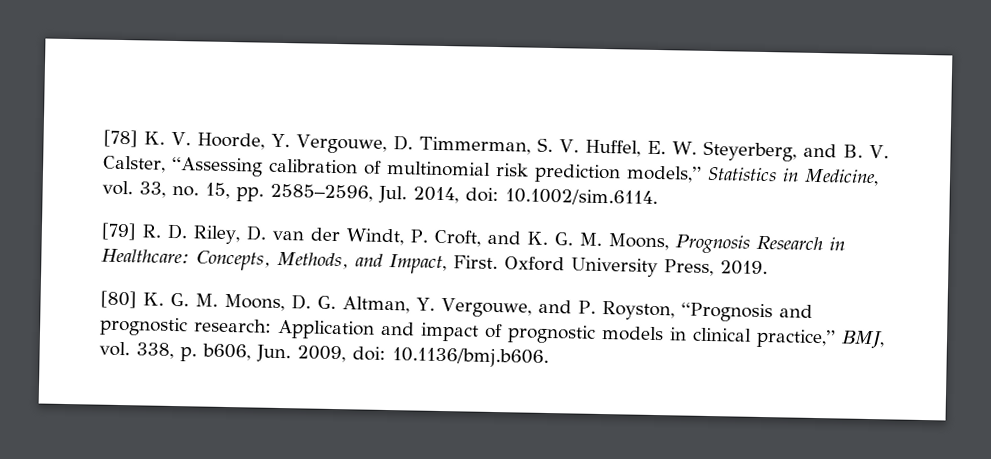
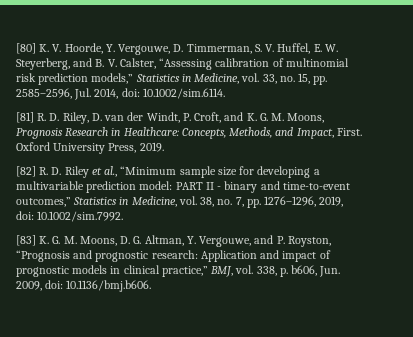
- [78] K. V. Hoorde, Y. Vergouwe, D. Timmerman, S. V. Huffel, E. W. Steyerberg, and B. V. Calster, “Assessing calibration of multinomial risk prediction models,” Statistics in Medicine, vol. 33, no. 15, pp. 2585–2596, Jul. 2014, doi: 10.1002/sim.6114.
+ [80] K. V. Hoorde, Y. Vergouwe, D. Timmerman, S. V. Huffel, E. W. Steyerberg, and B. V. Calster, “Assessing calibration of multinomial risk prediction models,” Statistics in Medicine, vol. 33, no. 15, pp. 2585–2596, Jul. 2014, doi: 10.1002/sim.6114.
- [79] R. D. Riley, D. van der Windt, P. Croft, and K. G. M. Moons, Prognosis Research in Healthcare: Concepts, Methods, and Impact, First.
+ [81] R. D. Riley, D. van der Windt, P. Croft, and K. G. M. Moons, Prognosis Research in Healthcare: Concepts, Methods, and Impact, First.
- [80] K. G. M. Moons, D. G. Altman, Y. Vergouwe, and P. Royston, “Prognosis and prognostic research: Application and impact of prognostic models in clinical practice,” BMJ, vol. 338, p. b606, Jun. 2009, doi: 10.1136/bmj.b606.
+ [82] R. D. Riley et al., “Minimum sample size for developing a multivariable prediction model: PART II - binary and time-to-event outcomes,” Statistics in Medicine, vol. 38, no. 7, pp. 1276–1296, 2019, doi: 10.1002/sim.7992.
+ [83] K. G. M. Moons, D. G. Altman, Y. Vergouwe, and P. Royston, “Prognosis and prognostic research: Application and impact of prognostic models in clinical practice,” BMJ, vol. 338, p. b606, Jun. 2009, doi: 10.1136/bmj.b606.

